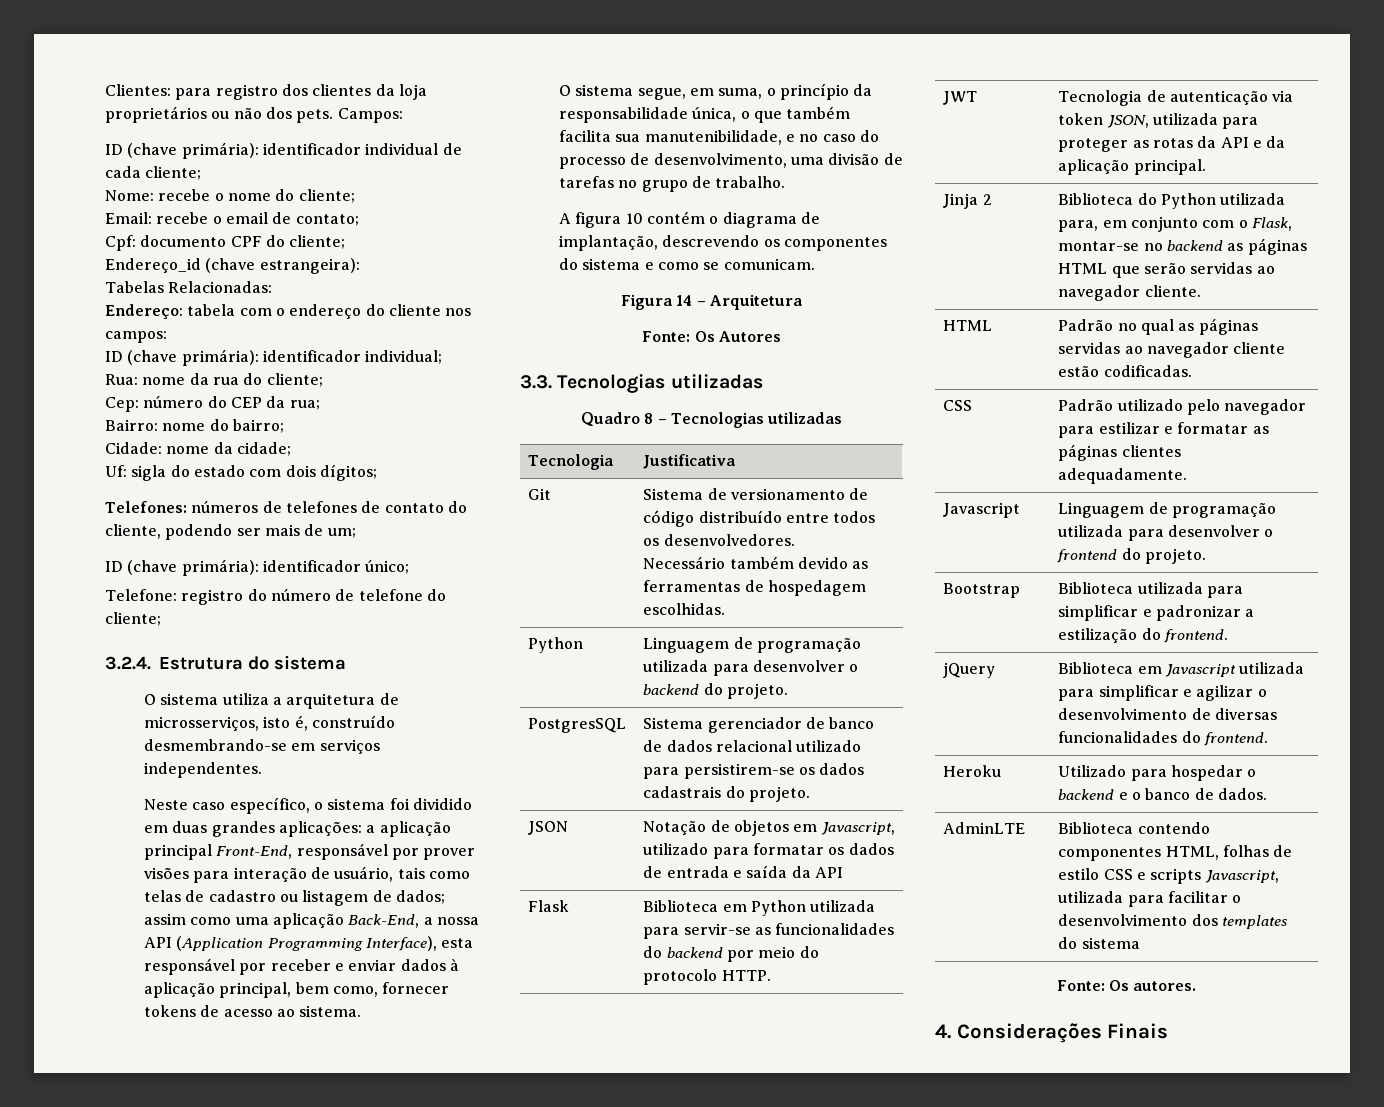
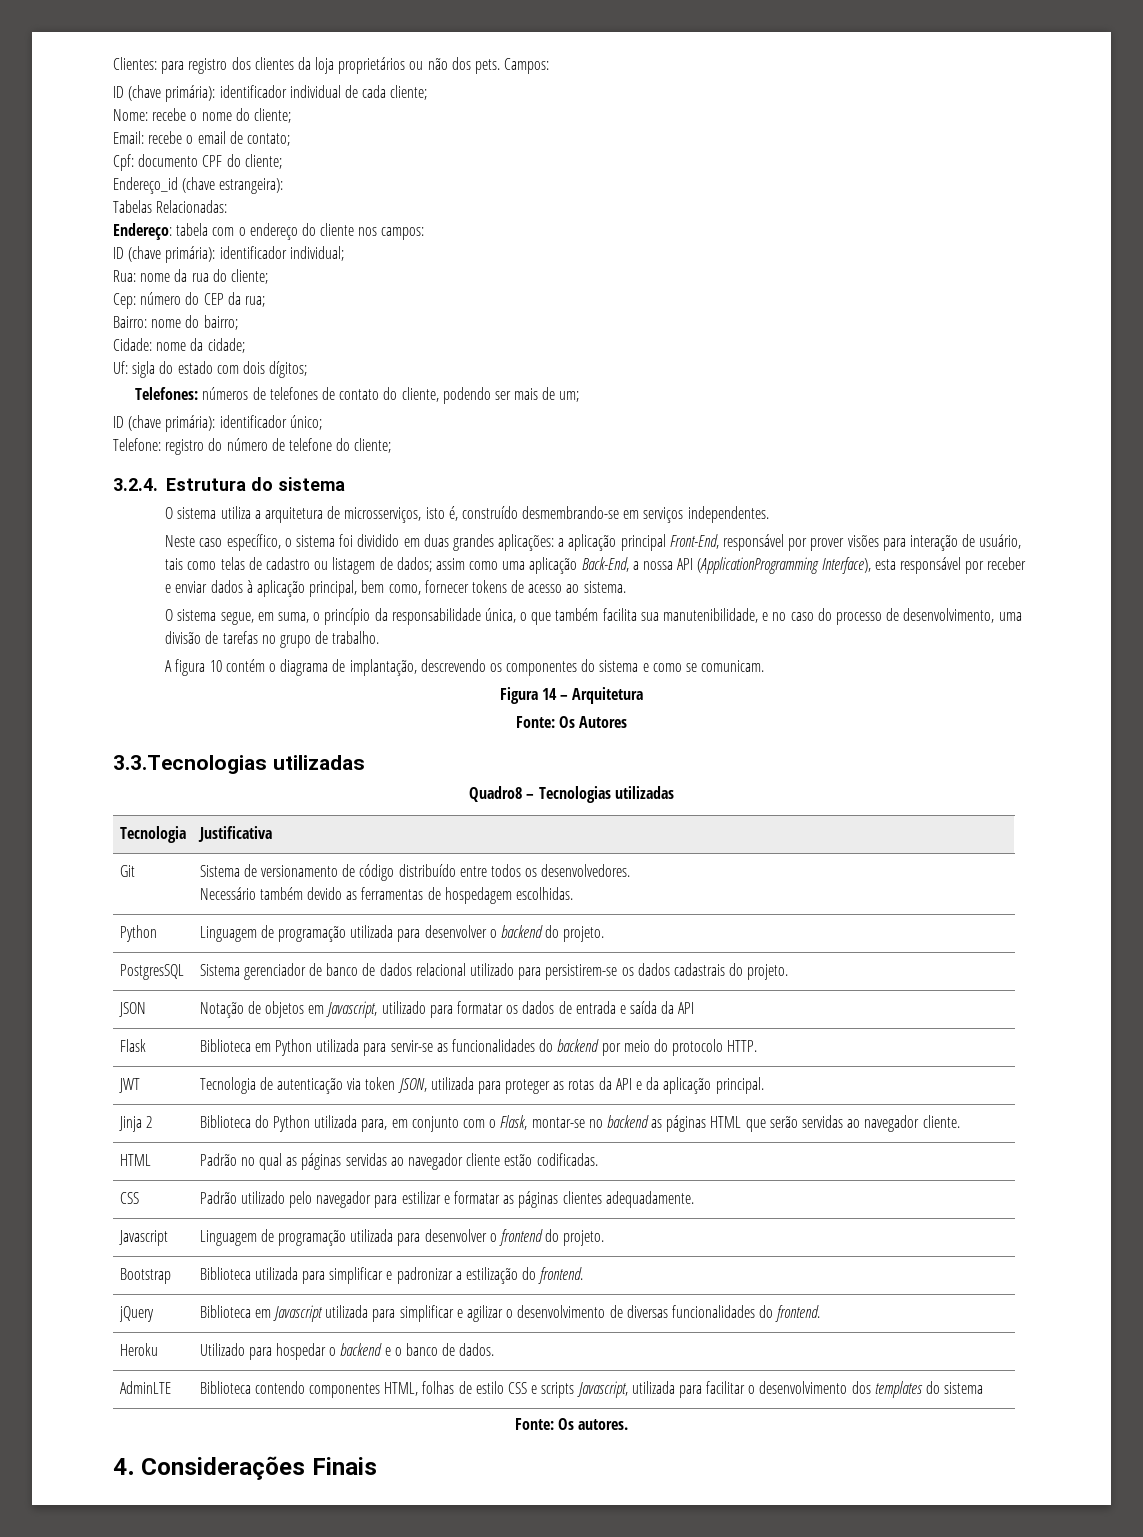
- Neste caso específico, o sistema foi dividido em duas grandes aplicações: a aplicação principal Front-End, responsável por prover visões para interação de usuário, tais como telas de cadastro ou listagem de dados; assim como uma aplicação Back-End, a nossa API (Application Programming Interface), esta responsável por receber e enviar dados à aplicação principal, bem como, fornecer tokens de acesso ao sistema.
+ Neste caso específico, o sistema foi dividido em duas grandes aplicações: a aplicação principal Front-End, responsável por prover visões para interação de usuário, tais como telas de cadastro ou listagem de dados; assim como uma aplicação Back-End, a nossa API (ApplicationProgramming Interface), esta responsável por receber e enviar dados à aplicação principal, bem como, fornecer tokens de acesso ao sistema.
- 3.3. Tecnologias utilizadas
- Quadro 8 – Tecnologias utilizadas
+ 3.3.Tecnologias utilizadas
+ Quadro8 – Tecnologias utilizadas

